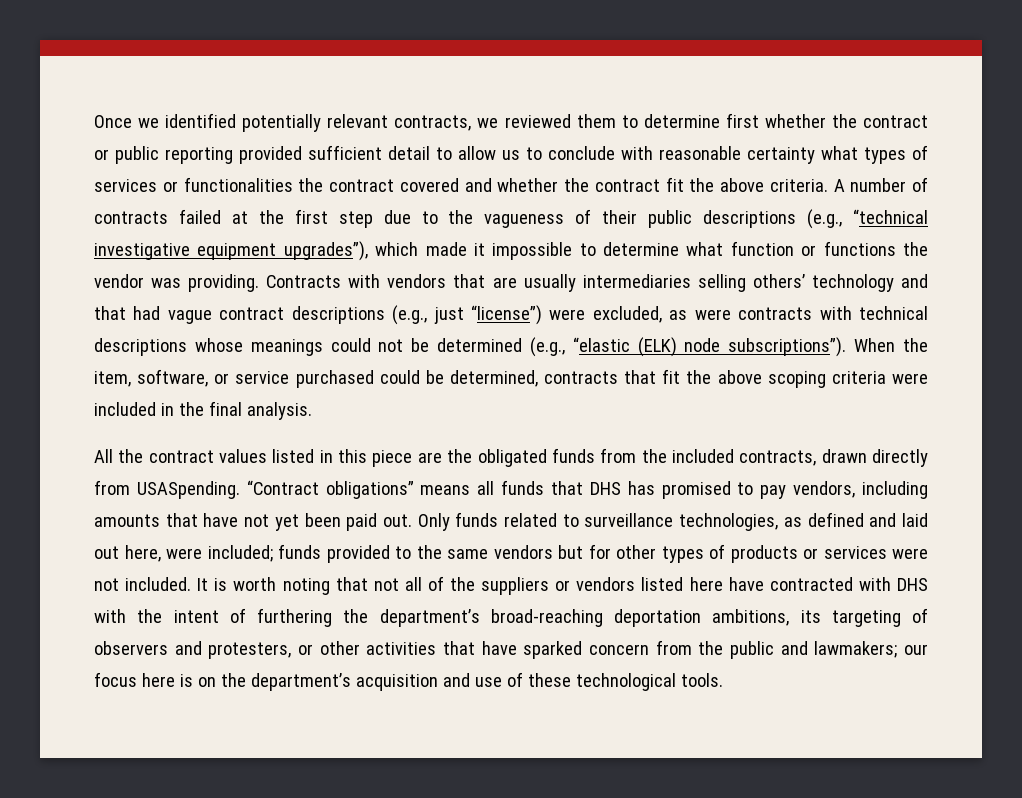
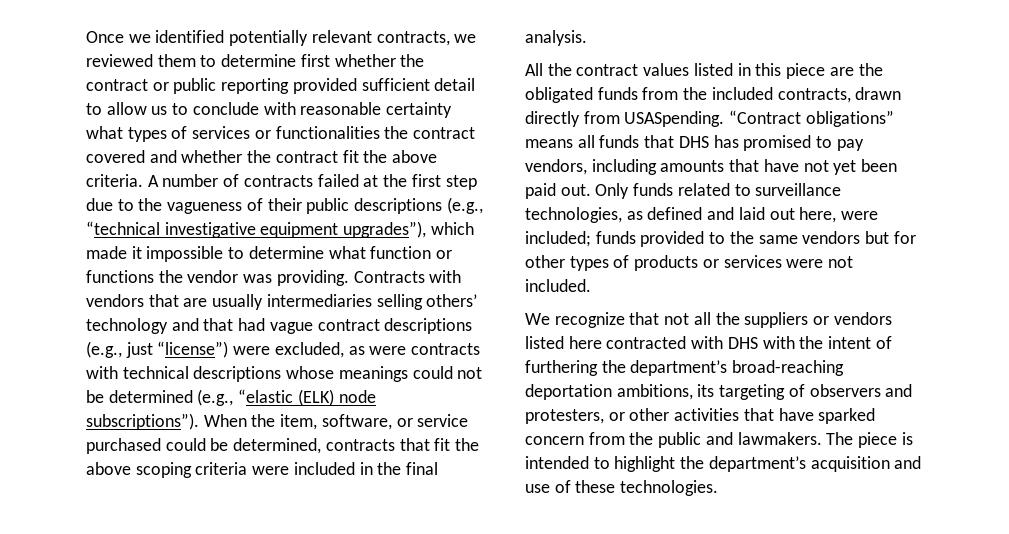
- funds provided to the same vendors but for other types of products or services were not included. It is worth noting that not all of the suppliers or vendors listed here have contracted with DHS with the intent of furthering the department’s broad-reaching deportation ambitions, its targeting of observers and protesters, or other activities that have sparked concern from the public and lawmakers; our focus here is on the department’s acquisition and use of these technological tools.
+ funds provided to the same vendors but for other types of products or services were not included.
+ We recognize that not all the suppliers or vendors listed here contracted with DHS with the intent of furthering the department’s broad-reaching deportation ambitions, its targeting of observers and protesters, or other activities that have sparked concern from the public and lawmakers. The piece is intended to highlight the department’s acquisition and use of these technologies.

